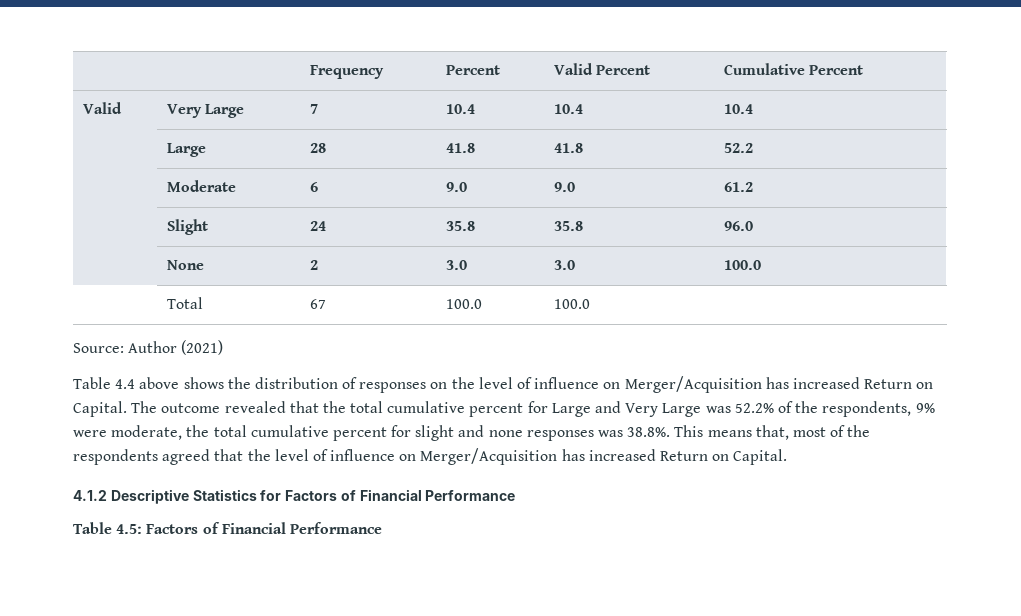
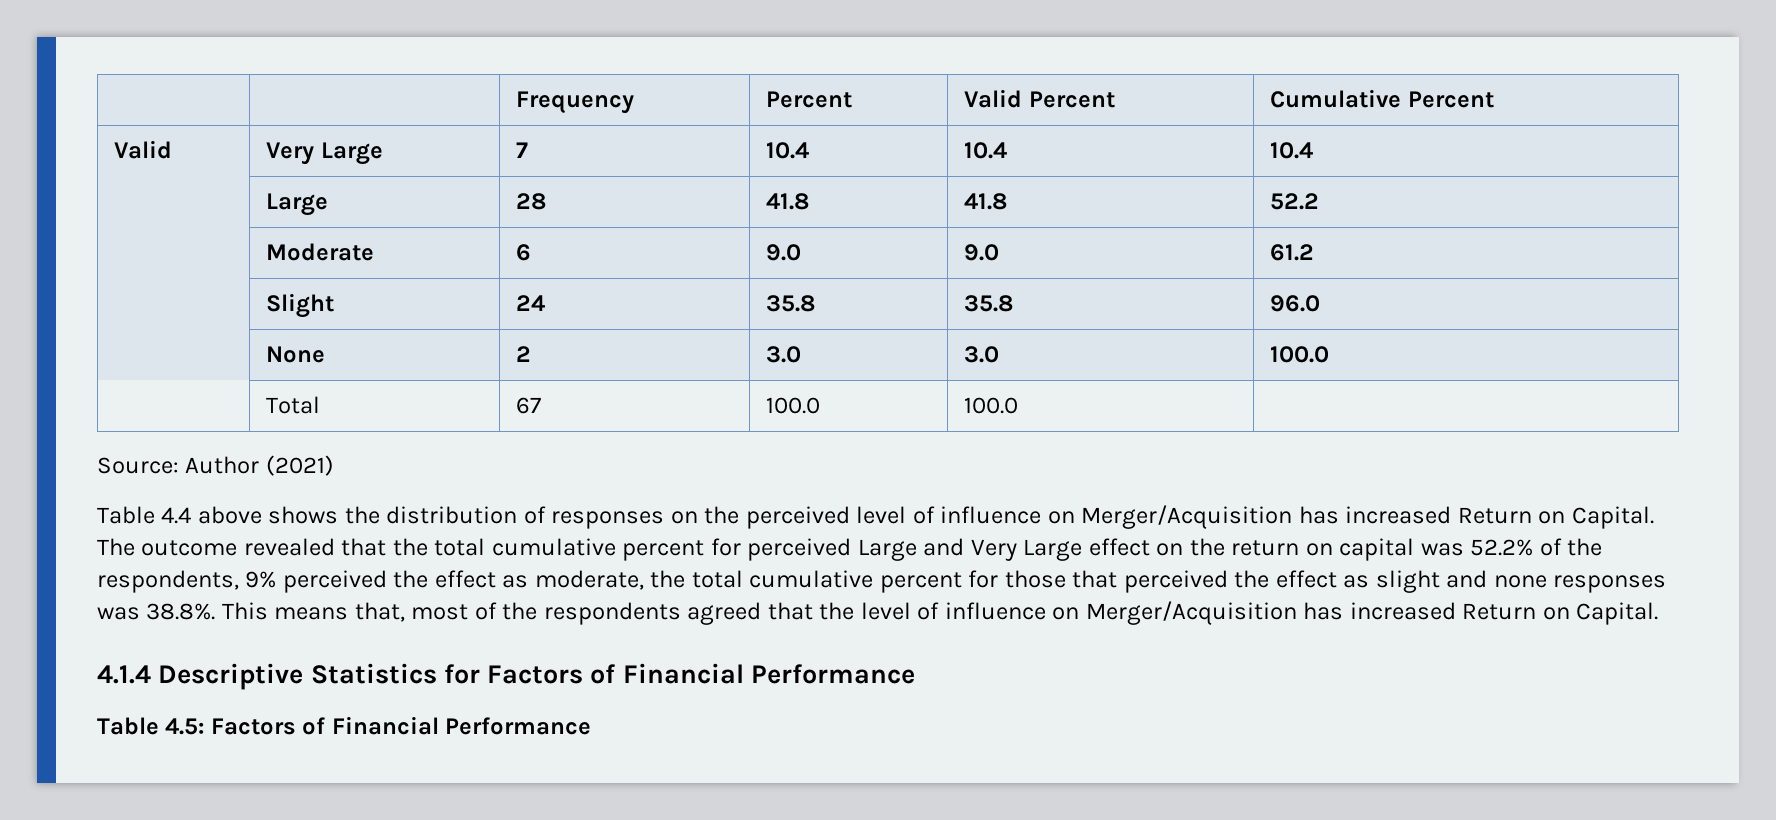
- Table 4.4 above shows the distribution of responses on the level of influence on Merger/Acquisition has increased Return on Capital.
+ Table 4.4 above shows the distribution of responses on the perceived level of influence on Merger/Acquisition has increased Return on Capital.
- The outcome revealed that the total cumulative percent for Large and Very Large was 52.2% of the respondents, 9% were moderate, the total cumulative percent for slight and none responses was 38.8%. This means that, most of the respondents agreed that the level of influence on Merger/Acquisition has increased Return on Capital.
+ The outcome revealed that the total cumulative percent for perceived Large and Very Large effect on the return on capital was 52.2% of the respondents, 9% perceived the effect as moderate, the total cumulative percent for those that perceived the effect as slight and none responses was 38.8%. This means that, most of the respondents agreed that the level of influence on Merger/Acquisition has increased Return on Capital.
- 4.1.2 Descriptive Statistics for Factors of Financial Performance
+ 4.1.4 Descriptive Statistics for Factors of Financial Performance

